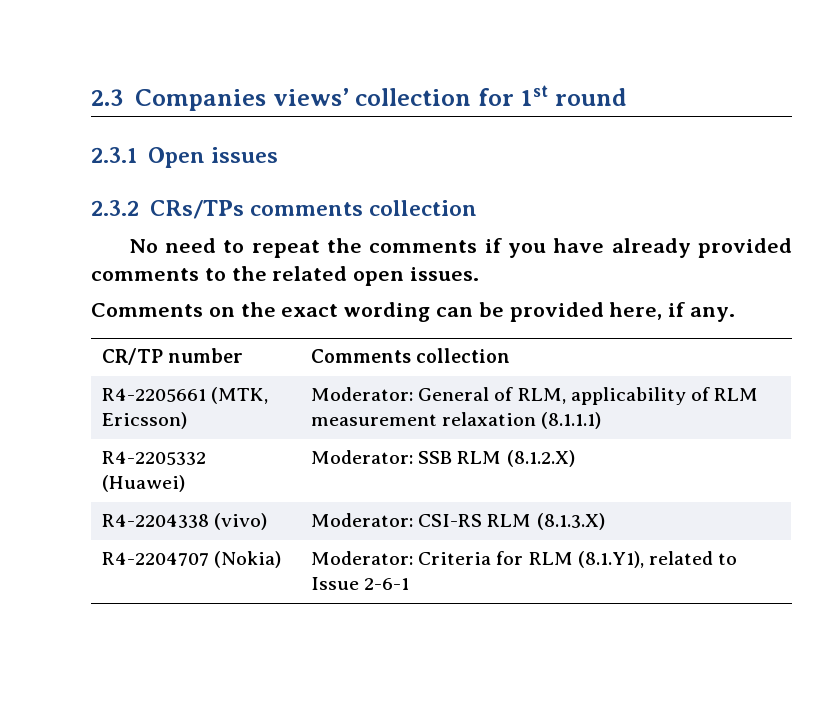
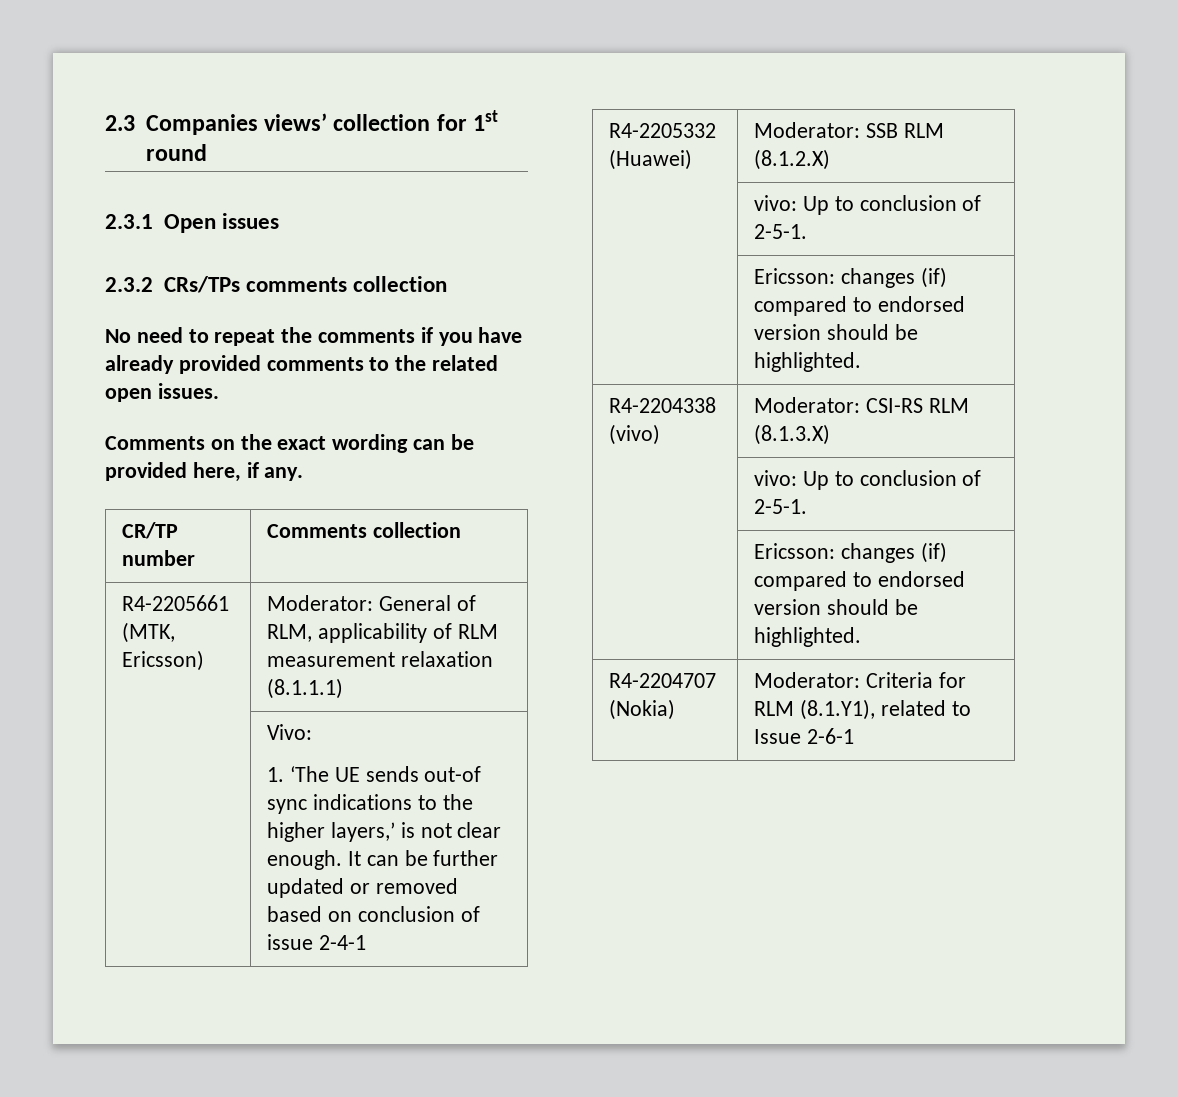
+ | Vivo:
+ 1. ‘The UE sends out-of sync indications to the higher layers,’ is not clear enough. It can be further updated or removed based on conclusion of issue 2-4-1
  R4-2205332 (Huawei) | Moderator: SSB RLM (8.1.2.X)
+ | vivo: Up to conclusion of 2-5-1.
+ | Ericsson: changes (if) compared to endorsed version should be highlighted.
  R4-2204338 (vivo) | Moderator: CSI-RS RLM (8.1.3.X)
+ | vivo: Up to conclusion of 2-5-1.
+ | Ericsson: changes (if) compared to endorsed version should be highlighted.

